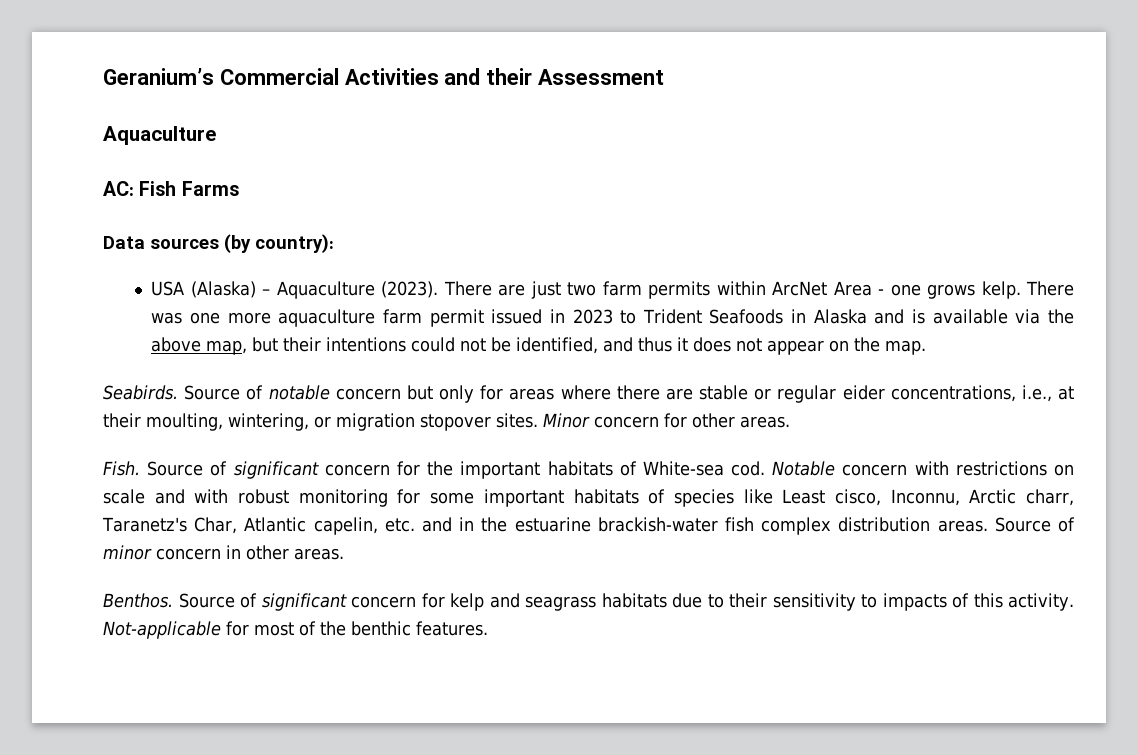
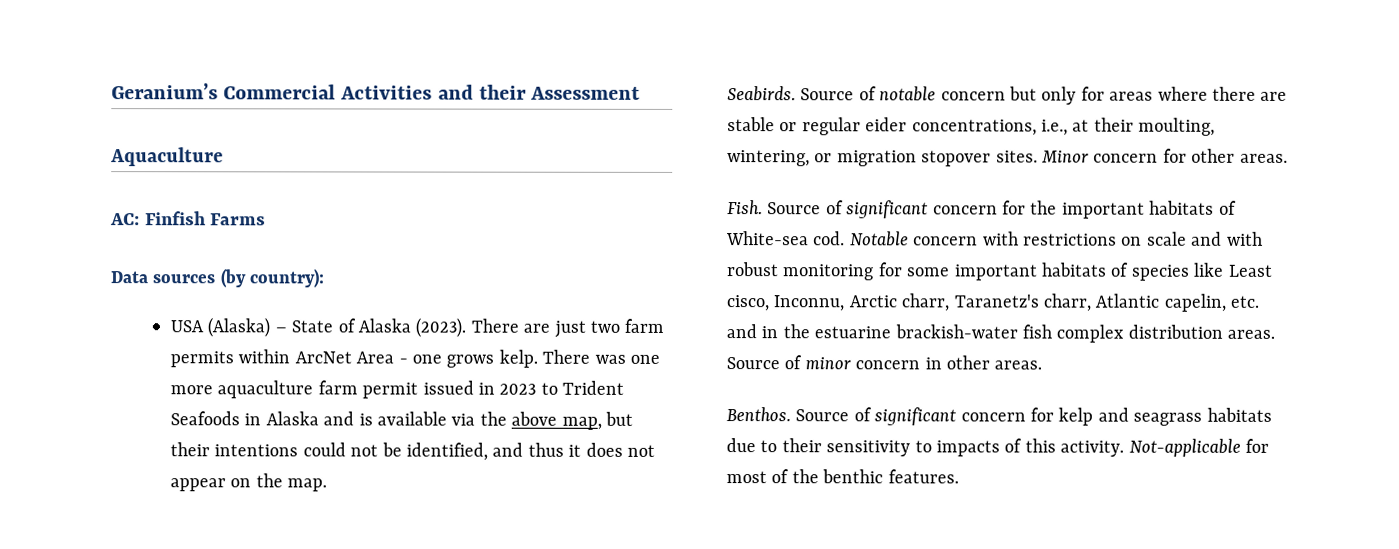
- AC: Fish Farms
+ AC: Finfish Farms
- USA (Alaska) – Aquaculture (2023).
+ USA (Alaska) – State of Alaska (2023).
- Notable concern with restrictions on scale and with robust monitoring for some important habitats of species like Least cisco, Inconnu, Arctic charr, Taranetz's Char, Atlantic capelin, etc. and in the estuarine brackish-water fish complex distribution areas.
+ Notable concern with restrictions on scale and with robust monitoring for some important habitats of species like Least cisco, Inconnu, Arctic charr, Taranetz's charr, Atlantic capelin, etc. and in the estuarine brackish-water fish complex distribution areas.

